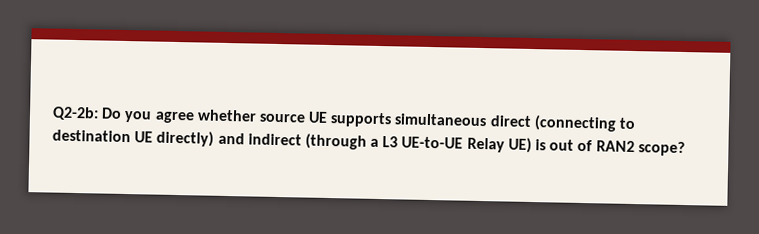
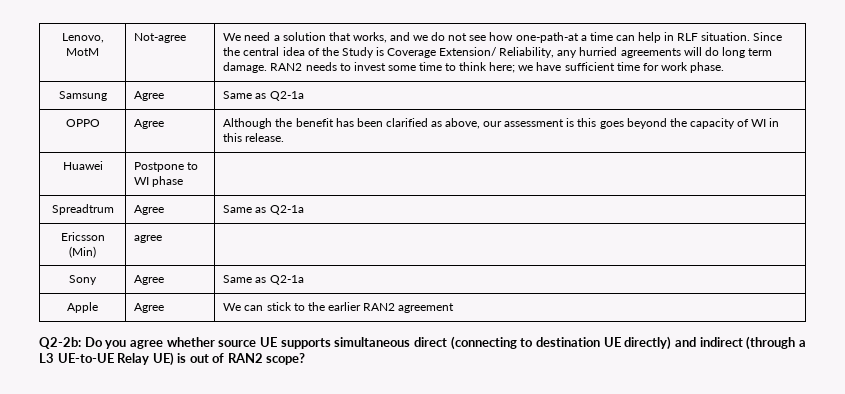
+ Lenovo, MotM | Not-agree | We need a solution that works, and we do not see how one-path-at a time can help in RLF situation. Since the central idea of the Study is Coverage Extension/ Reliability, any hurried agreements will do long term damage. RAN2 needs to invest some time to think here; we have sufficient time for work phase.
+ Samsung | Agree | Same as Q2-1a
+ OPPO | Agree | Although the benefit has been clarified as above, our assessment is this goes beyond the capacity of WI in this release.
+ Huawei | Postpone to WI phase |
+ Spreadtrum | Agree | Same as Q2-1a
+ Ericsson (Min) | agree |
+ Sony | Agree | Same as Q2-1a
+ Apple | Agree | We can stick to the earlier RAN2 agreement

